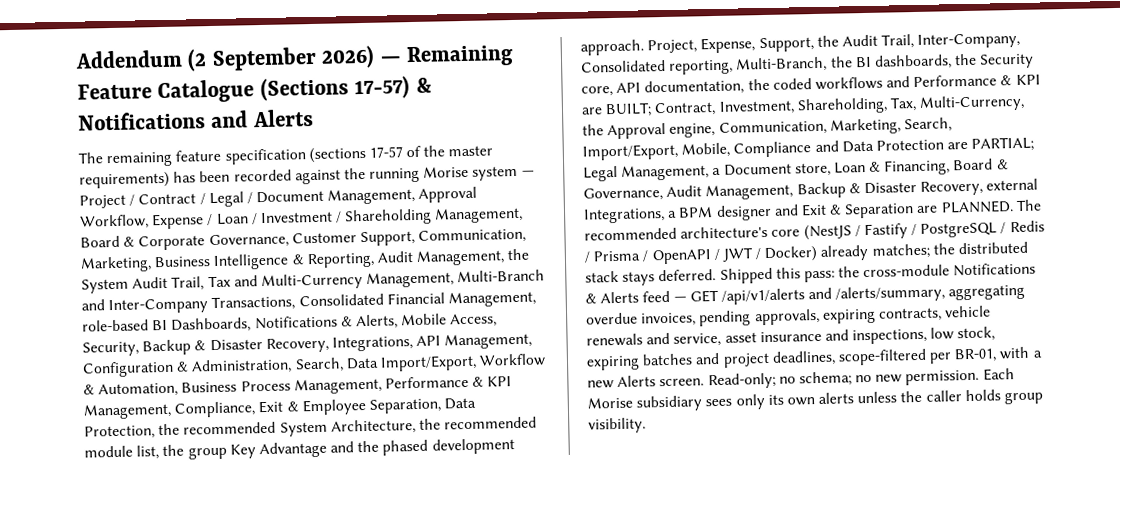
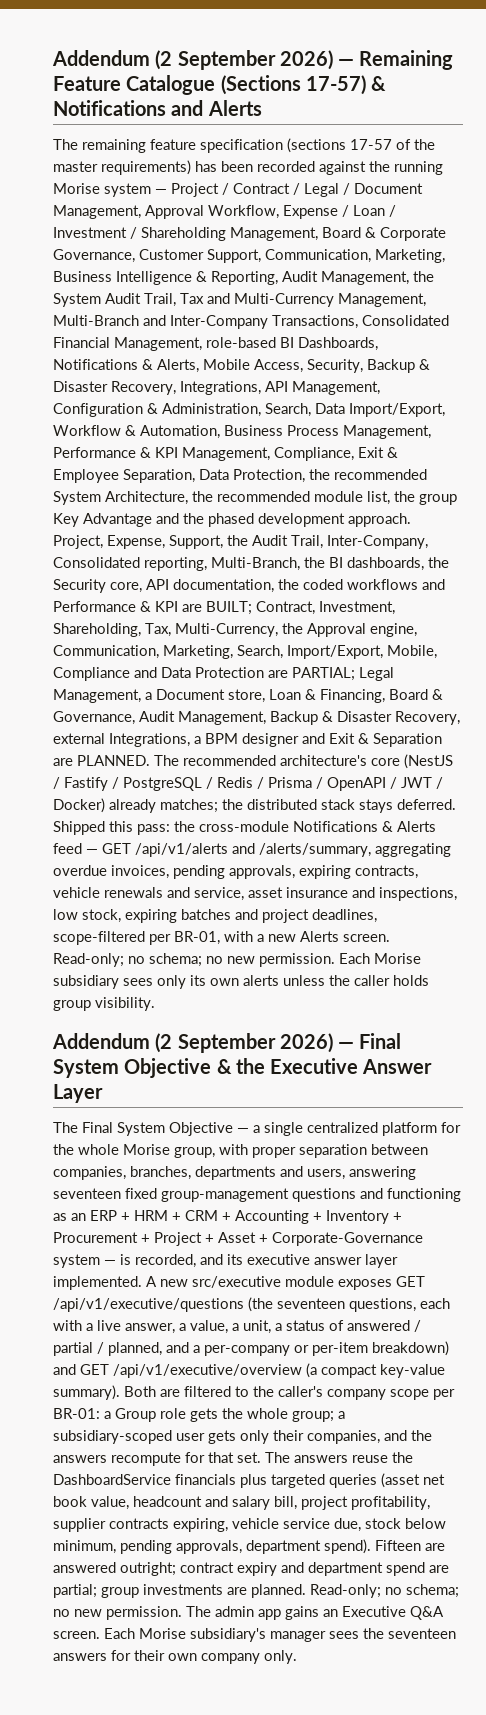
+ Addendum (2 September 2026) — Final System Objective & the Executive Answer Layer
+ The Final System Objective — a single centralized platform for the whole Morise group, with proper separation between companies, branches, departments and users, answering seventeen fixed group-management questions and functioning as an ERP + HRM + CRM + Accounting + Inventory + Procurement + Project + Asset + Corporate-Governance system — is recorded, and its executive answer layer implemented. A new src/executive module exposes GET /api/v1/executive/questions (the seventeen questions, each with a live answer, a value, a unit, a status of answered / partial / planned, and a per-company or per-item breakdown) and GET /api/v1/executive/overview (a compact key-value summary). Both are filtered to the caller's company scope per BR-01: a Group role gets the whole group; a subsidiary-scoped user gets only their companies, and the answers recompute for that set. The answers reuse the DashboardService financials plus targeted queries (asset net book value, headcount and salary bill, project profitability, supplier contracts expiring, vehicle service due, stock below minimum, pending approvals, department spend). Fifteen are answered outright; contract expiry and department spend are partial; group investments are planned. Read-only; no schema; no new permission. The admin app gains an Executive Q&A screen. Each Morise subsidiary's manager sees the seventeen answers for their own company only.

